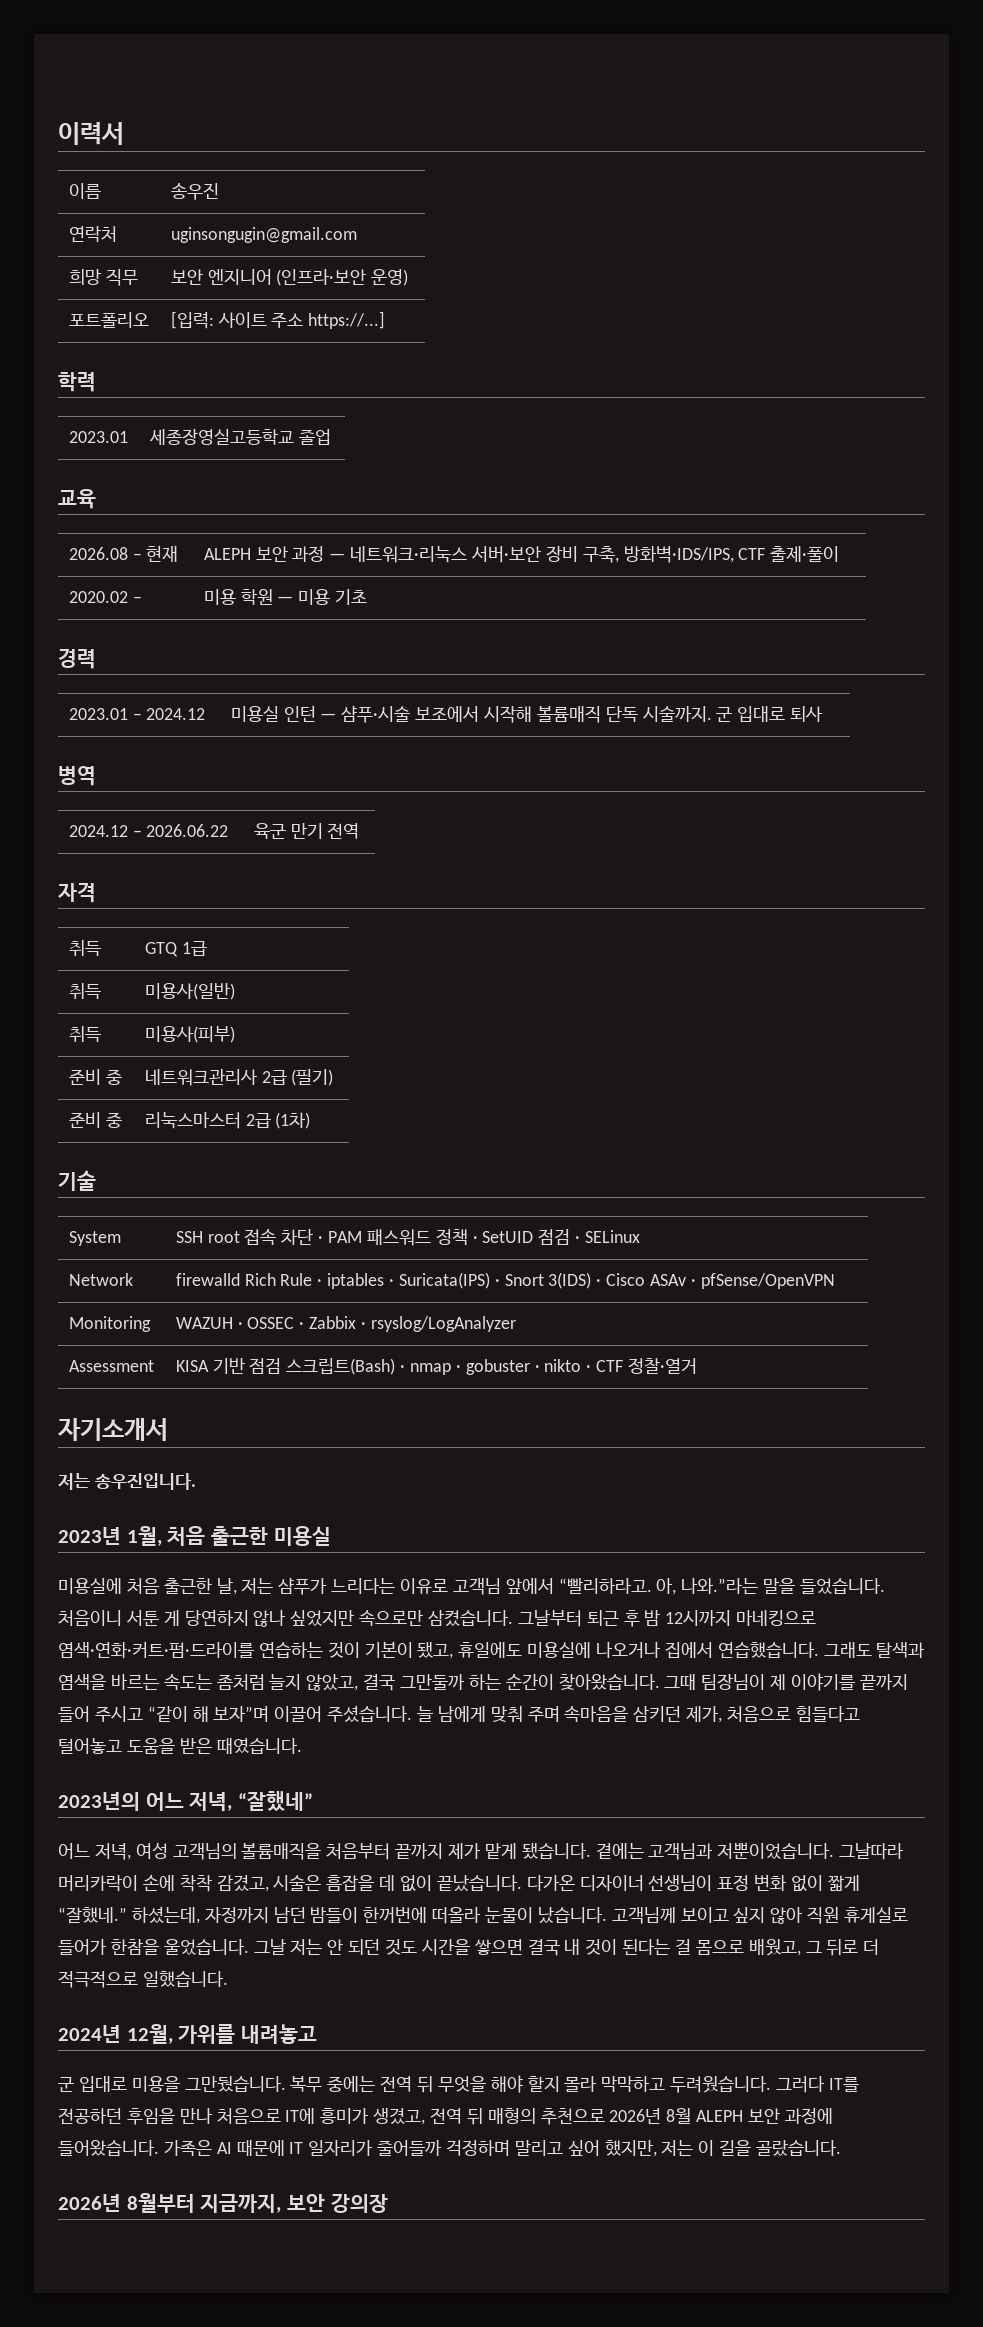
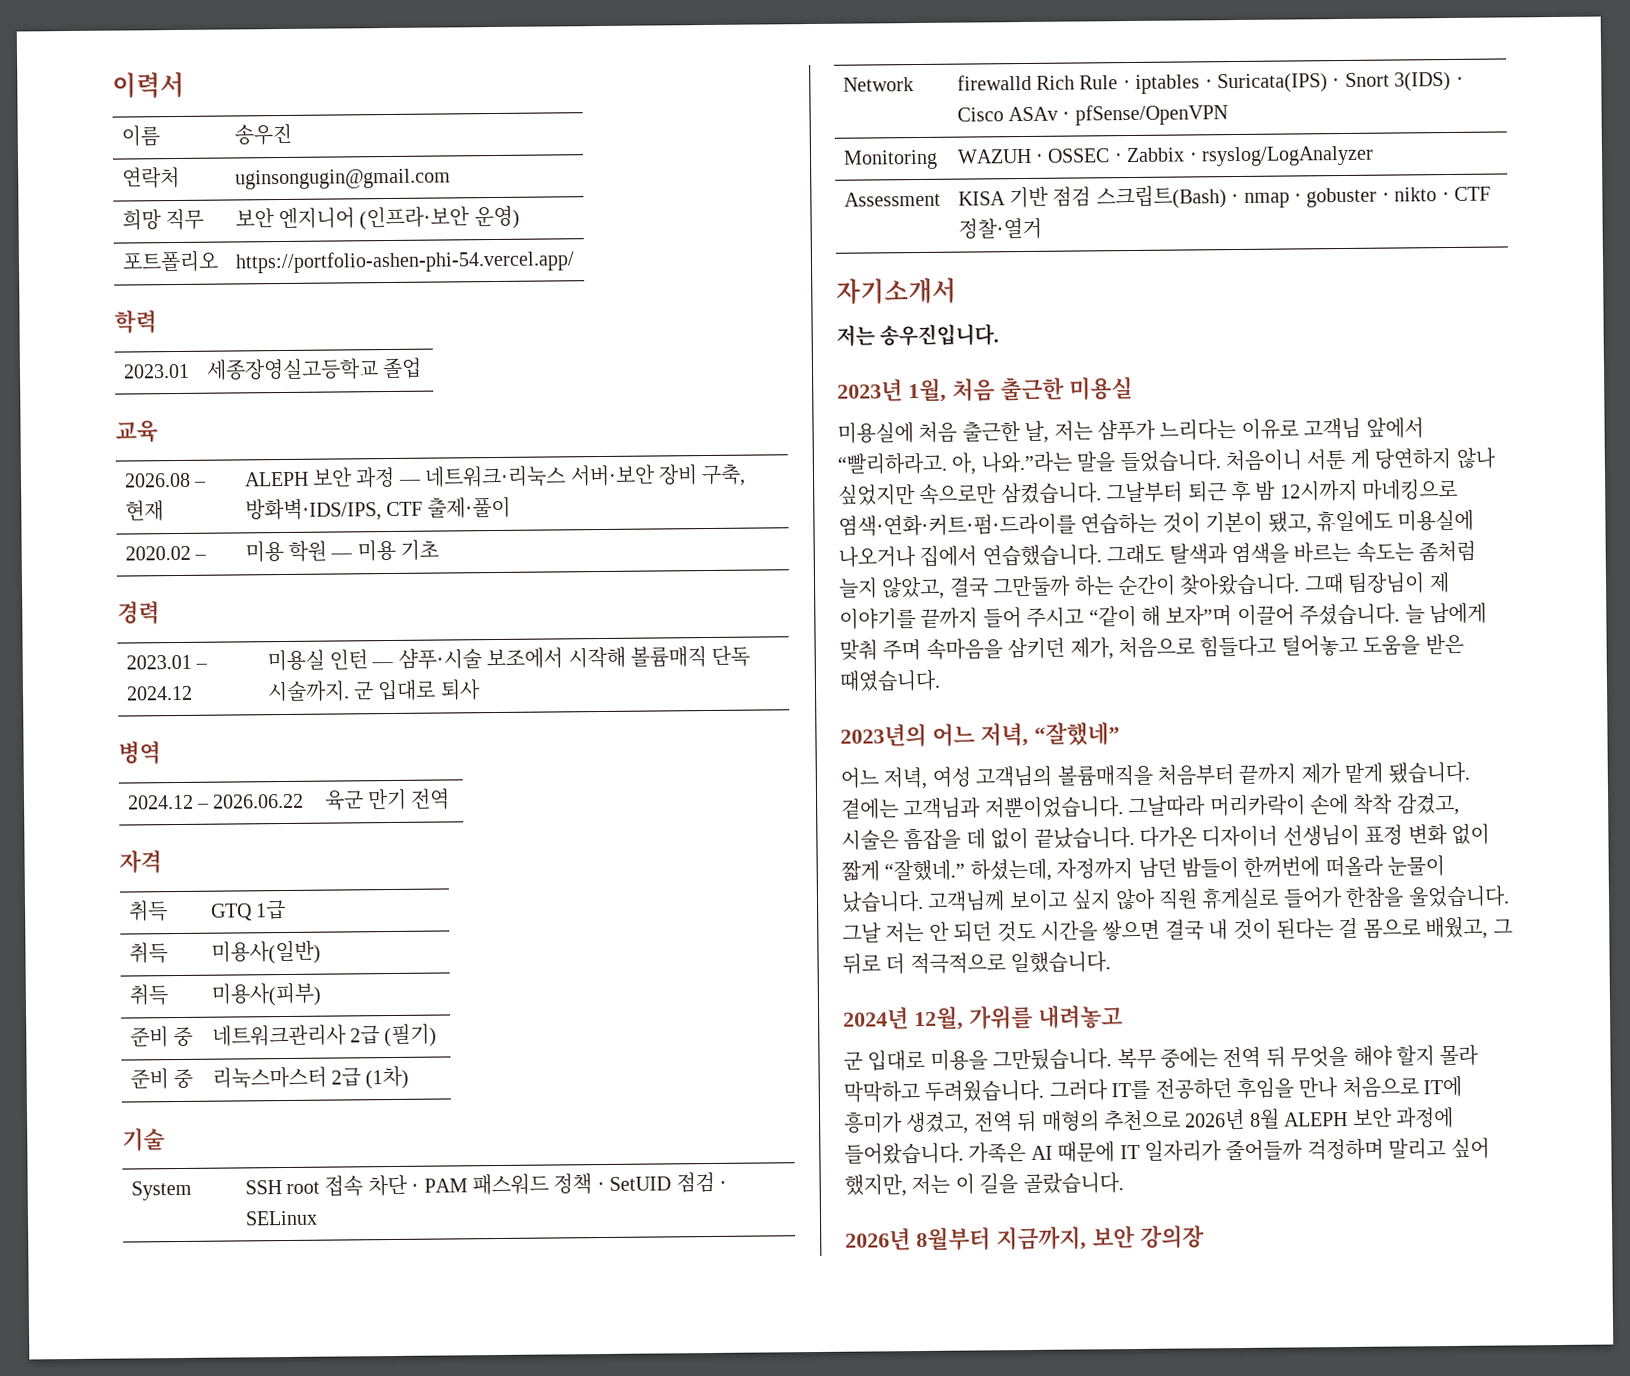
- 포트폴리오 | [입력: 사이트 주소 https://...]
+ 포트폴리오 | https://portfolio-ashen-phi-54.vercel.app/

